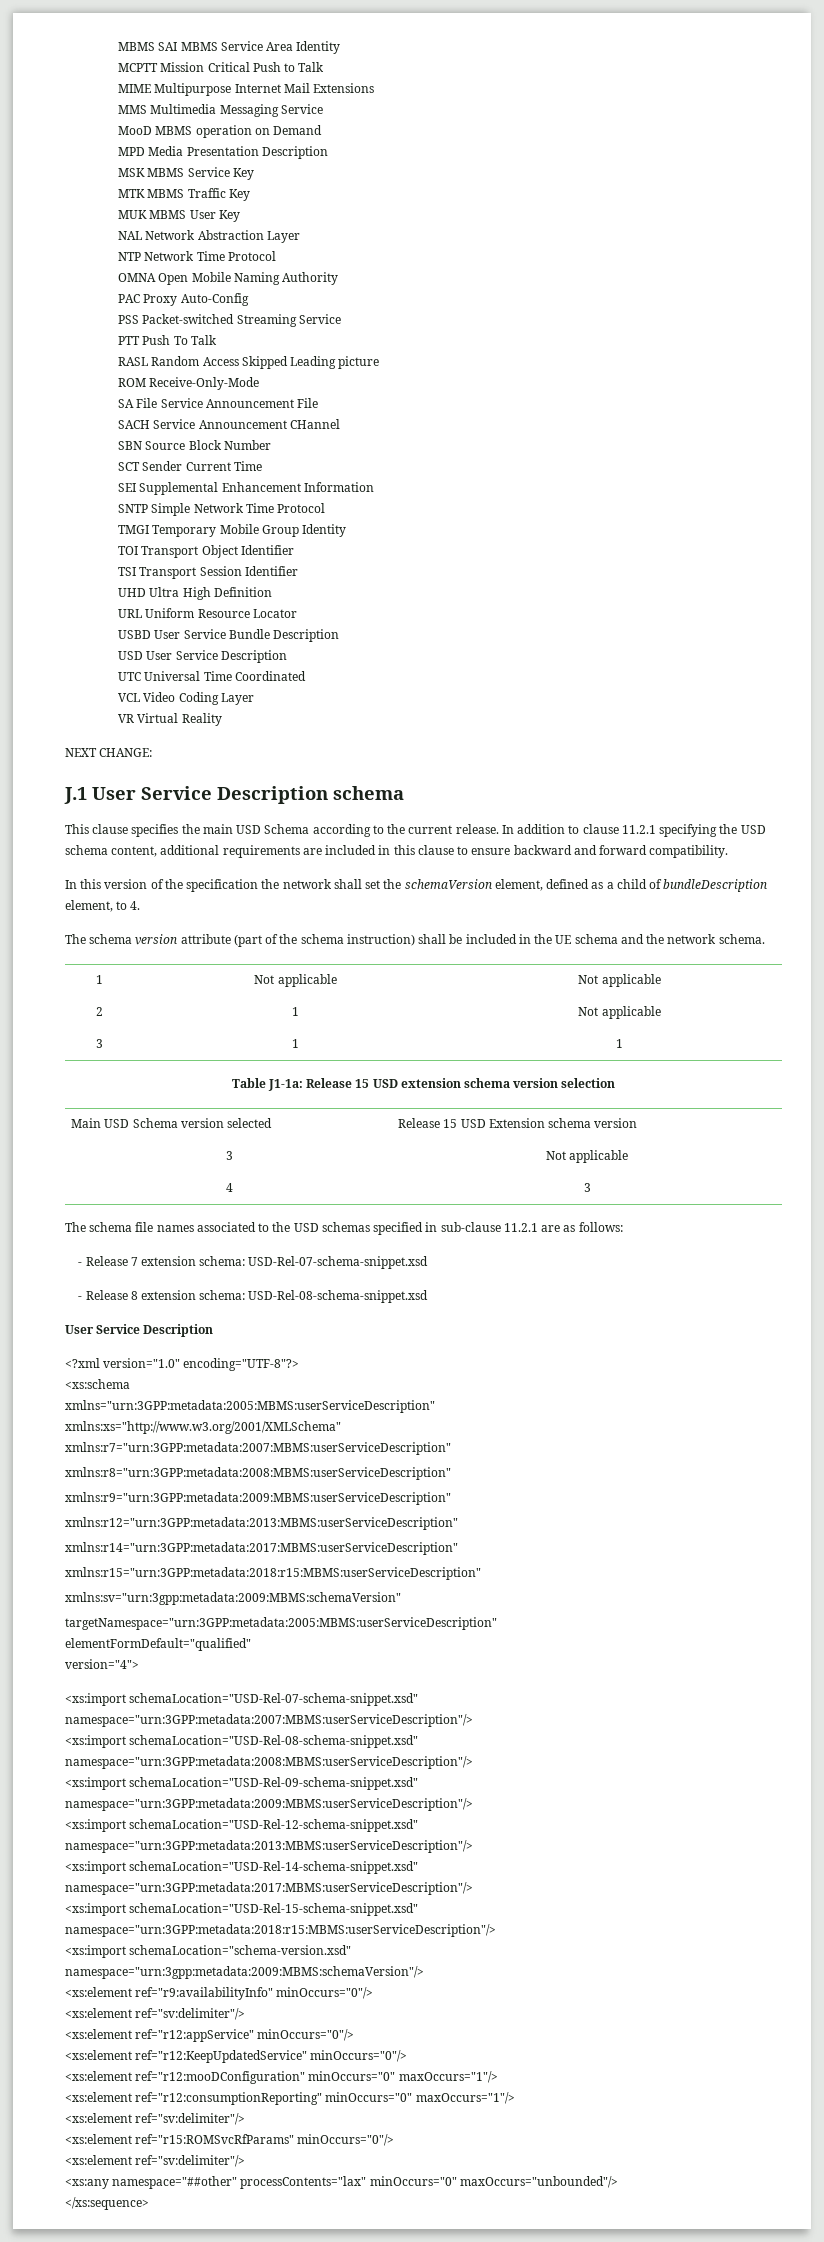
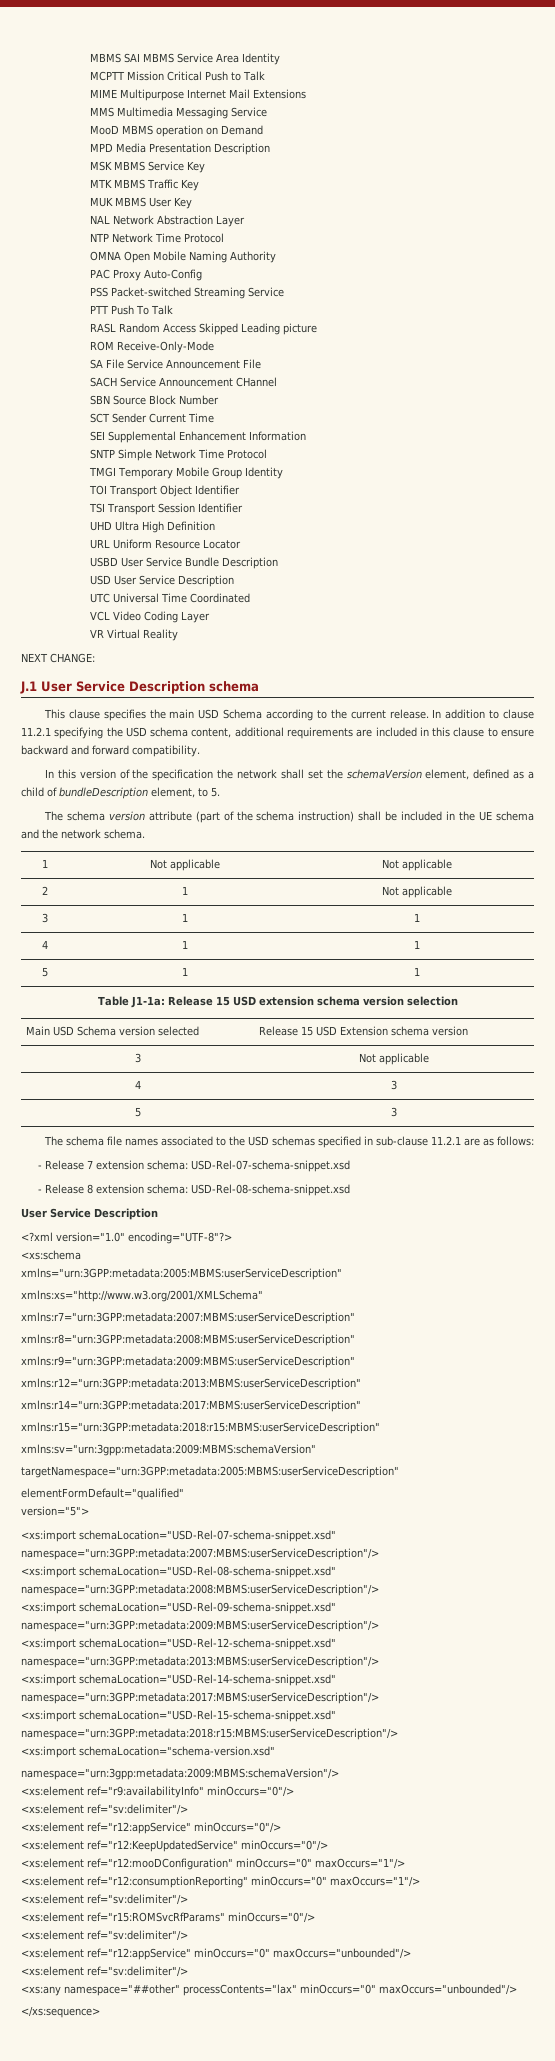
- In this version of the specification the network shall set the schemaVersion element, defined as a child of bundleDescription element, to 4.
+ In this version of the specification the network shall set the schemaVersion element, defined as a child of bundleDescription element, to 5.
+ 4 | 1 | 1
+ 5 | 1 | 1
+ 5 | 3
- version="4">
+ version="5">
+ <xs:element ref="r12:appService" minOccurs="0" maxOccurs="unbounded"/>
+ <xs:element ref="sv:delimiter"/>

